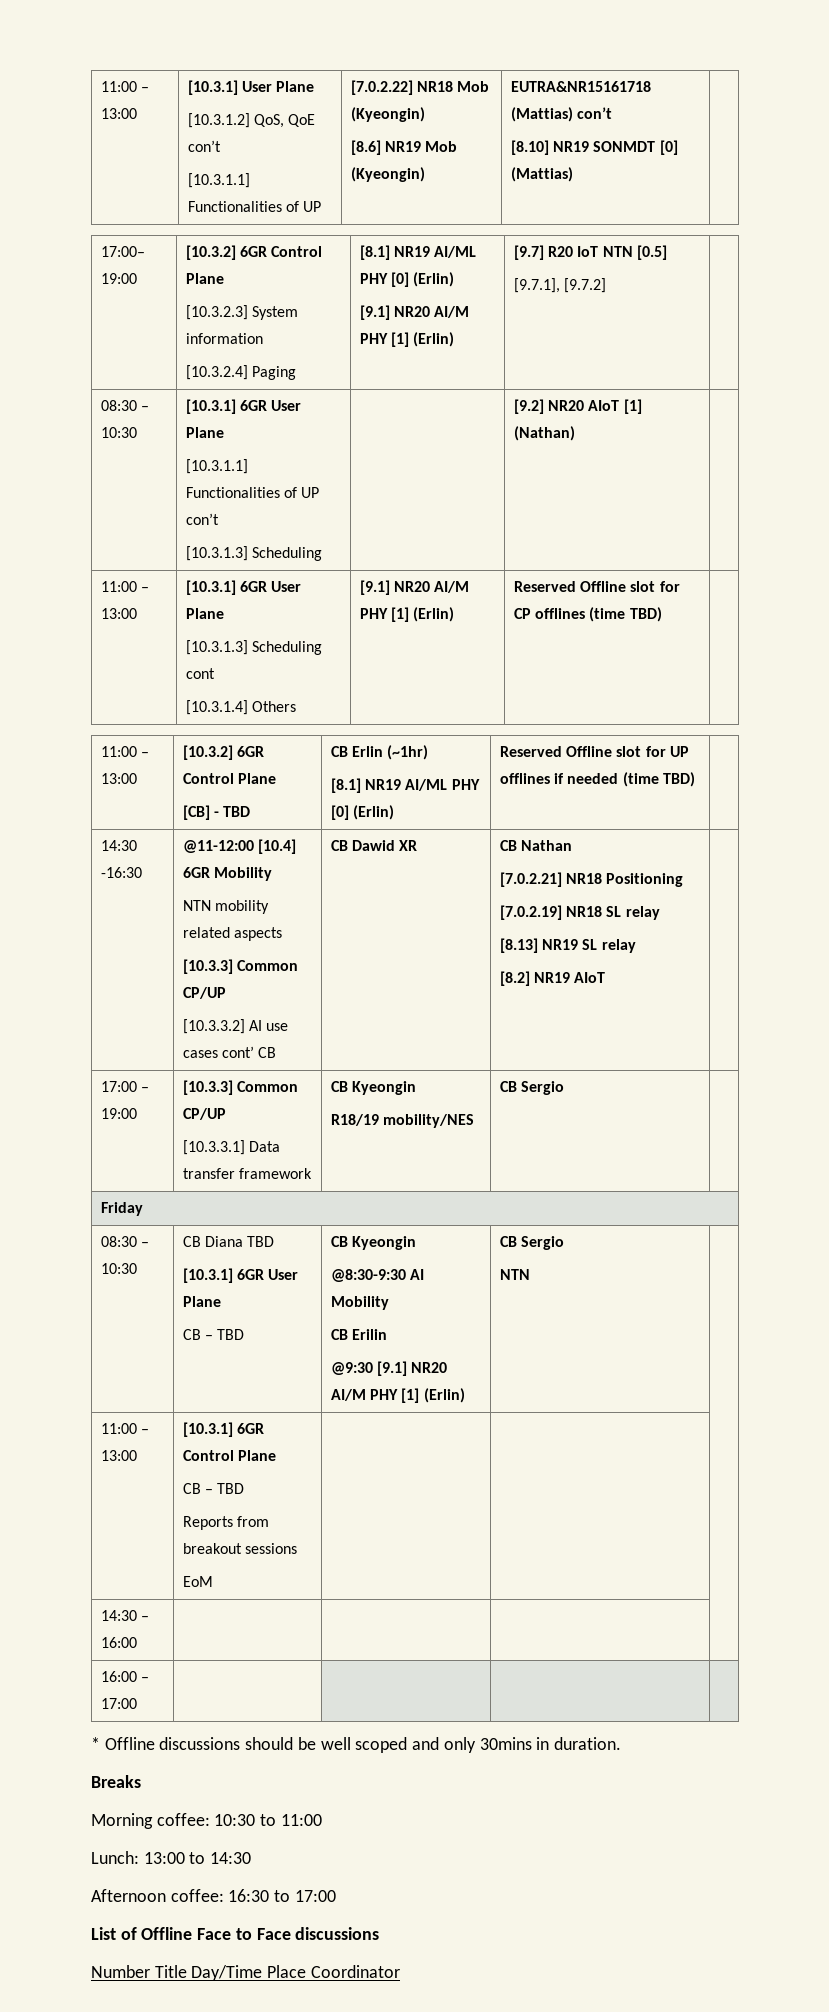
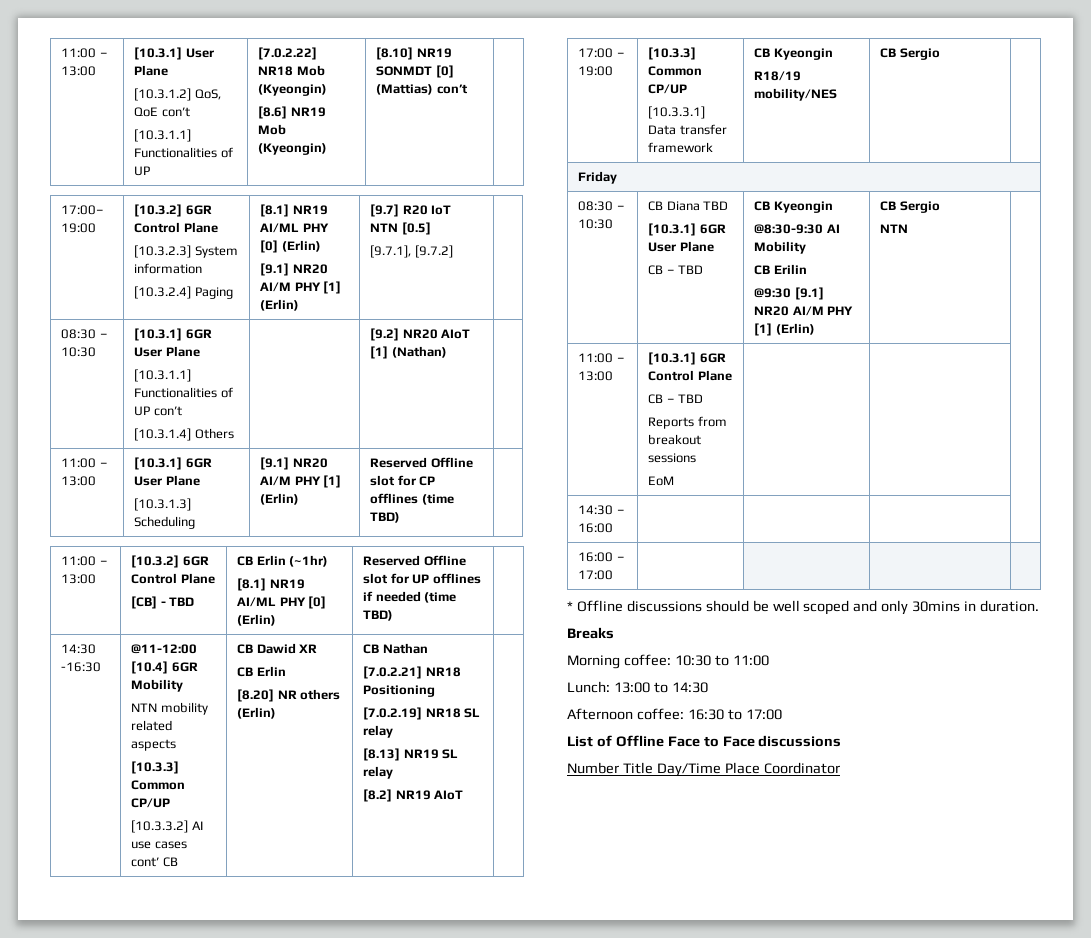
  11:00 – 13:00 | [10.3.1] User Plane
  [10.3.1.2] QoS, QoE con’t
  [10.3.1.1] Functionalities of UP | [7.0.2.22] NR18 Mob (Kyeongin)
- [8.6] NR19 Mob (Kyeongin) | EUTRA&NR15161718 (Mattias) con’t
- [8.10] NR19 SONMDT [0] (Mattias) |
+ [8.6] NR19 Mob (Kyeongin) | [8.10] NR19 SONMDT [0] (Mattias) con’t |
  08:30 – 10:30 | [10.3.1] 6GR User Plane
  [10.3.1.1] Functionalities of UP con’t
- [10.3.1.3] Scheduling | | [9.2] NR20 AIoT [1] (Nathan) |
+ [10.3.1.4] Others | | [9.2] NR20 AIoT [1] (Nathan) |
  11:00 – 13:00 | [10.3.1] 6GR User Plane
- [10.3.1.3] Scheduling cont
- [10.3.1.4] Others | [9.1] NR20 AI/M PHY [1] (Erlin) | Reserved Offline slot for CP offlines (time TBD) |
+ [10.3.1.3] Scheduling | [9.1] NR20 AI/M PHY [1] (Erlin) | Reserved Offline slot for CP offlines (time TBD) |
  CB Dawid XR
+ CB Erlin
+ [8.20] NR others (Erlin)

